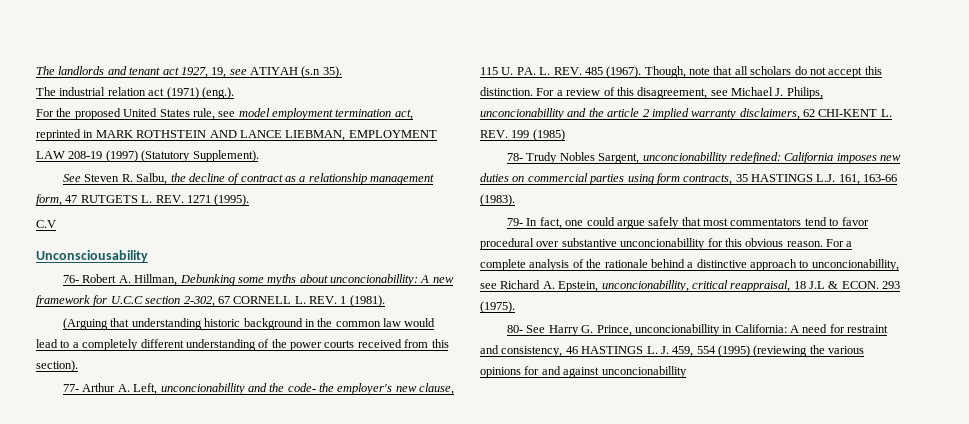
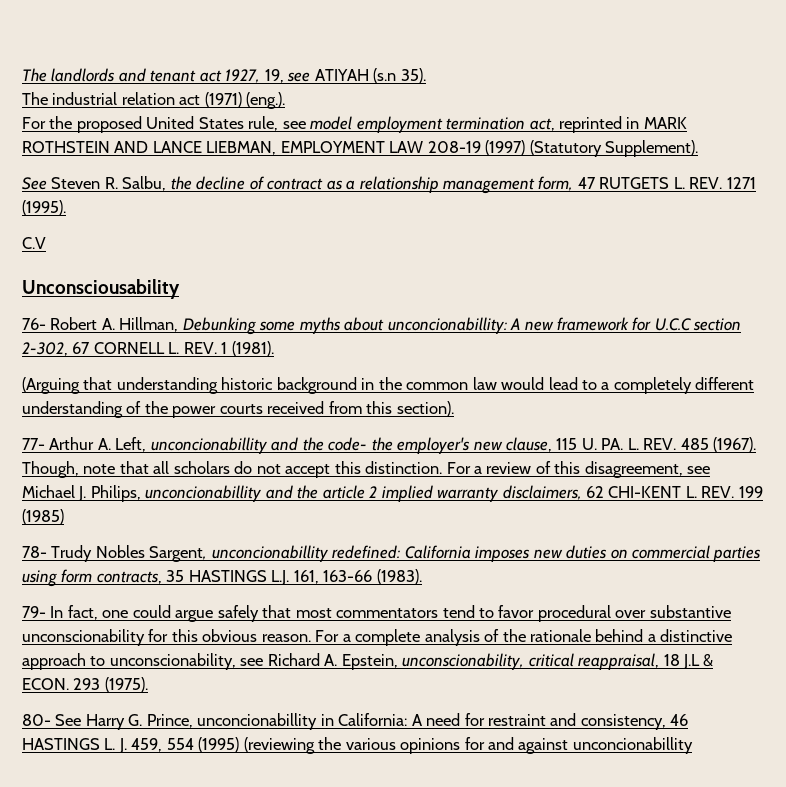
- 79- In fact, one could argue safely that most commentators tend to favor procedural over substantive unconcionabillity for this obvious reason.
+ 79- In fact, one could argue safely that most commentators tend to favor procedural over substantive unconscionability for this obvious reason.
- For a complete analysis of the rationale behind a distinctive approach to unconcionabillity, see Richard A. Epstein, unconcionabillity, critical reappraisal, 18 J.L & ECON.
+ For a complete analysis of the rationale behind a distinctive approach to unconscionability, see Richard A. Epstein, unconscionability, critical reappraisal, 18 J.L & ECON.

